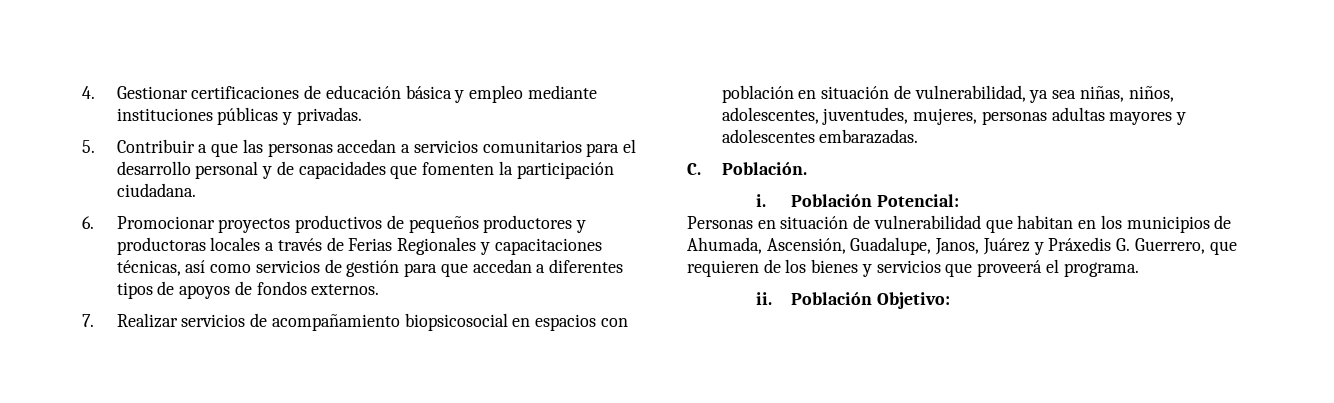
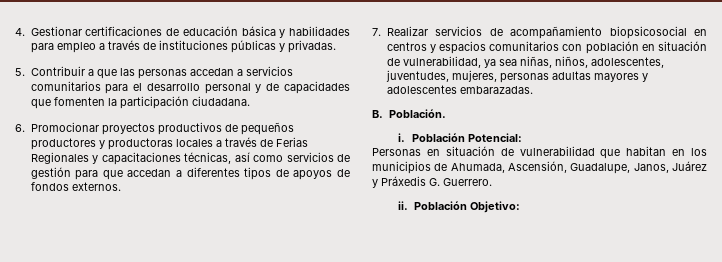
- 4. Gestionar certificaciones de educación básica y empleo mediante instituciones públicas y privadas.
+ 4. Gestionar certificaciones de educación básica y habilidades para empleo a través de instituciones públicas y privadas.
- 7. Realizar servicios de acompañamiento biopsicosocial en espacios con población en situación de vulnerabilidad, ya sea niñas, niños, adolescentes, juventudes, mujeres, personas adultas mayores y adolescentes embarazadas.
+ 7. Realizar servicios de acompañamiento biopsicosocial en centros y espacios comunitarios con población en situación de vulnerabilidad, ya sea niñas, niños, adolescentes, juventudes, mujeres, personas adultas mayores y adolescentes embarazadas.
- C. Población.
+ B. Población.
- Personas en situación de vulnerabilidad que habitan en los municipios de Ahumada, Ascensión, Guadalupe, Janos, Juárez y Práxedis G. Guerrero, que requieren de los bienes y servicios que proveerá el programa.
+ Personas en situación de vulnerabilidad que habitan en los municipios de Ahumada, Ascensión, Guadalupe, Janos, Juárez y Práxedis G. Guerrero.

